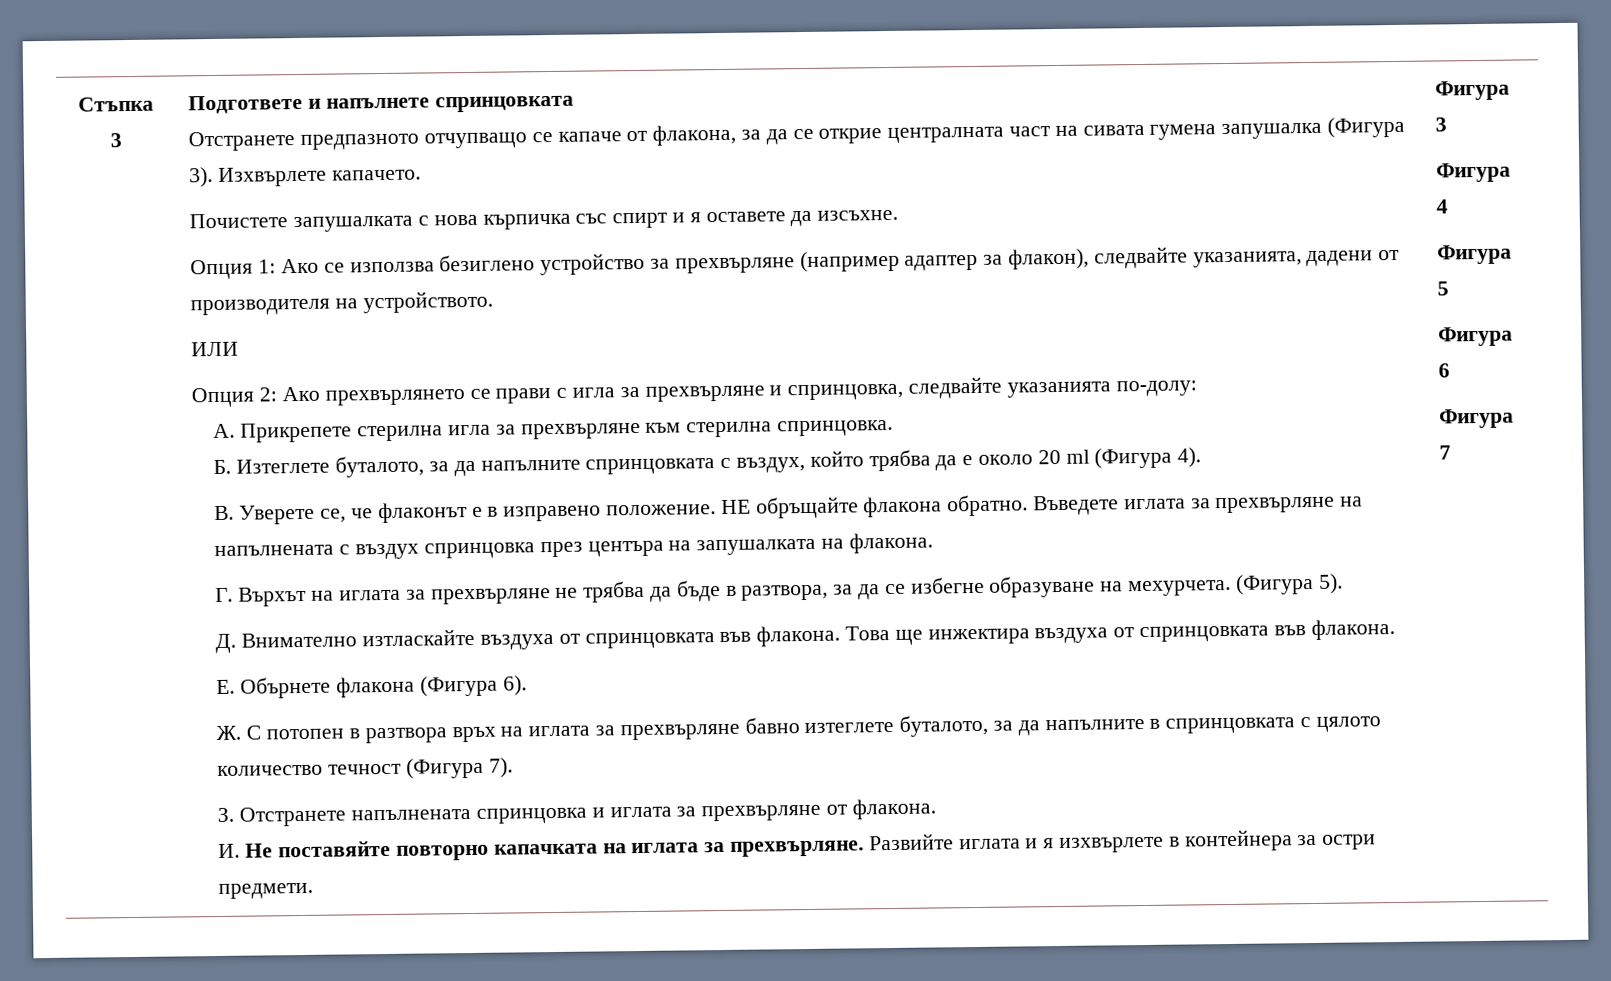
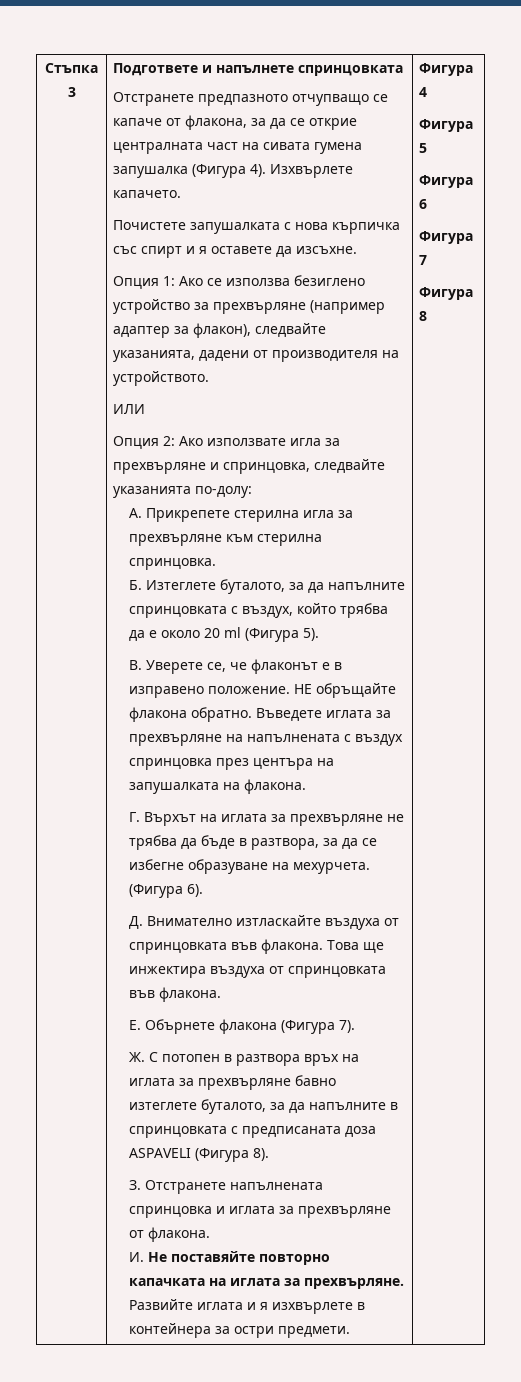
- Отстранете предпазното отчупващо се капаче от флакона, за да се открие централната част на сивата гумена запушалка (Фигура 3).
+ Отстранете предпазното отчупващо се капаче от флакона, за да се открие централната част на сивата гумена запушалка (Фигура 4).
- Опция 2: Ако прехвърлянето се прави с игла за прехвърляне и спринцовка, следвайте указанията по-долу:
+ Опция 2: Ако използвате игла за прехвърляне и спринцовка, следвайте указанията по-долу:
- Б. Изтеглете буталото, за да напълните спринцовката с въздух, който трябва да е около 20 ml (Фигура 4).
+ Б. Изтеглете буталото, за да напълните спринцовката с въздух, който трябва да е около 20 ml (Фигура 5).
- (Фигура 5).
+ (Фигура 6).
- Е. Обърнете флакона (Фигура 6).
+ Е. Обърнете флакона (Фигура 7).
- Ж. С потопен в разтвора връх на иглата за прехвърляне бавно изтеглете буталото, за да напълните в спринцовката с цялото количество течност (Фигура 7).
+ Ж. С потопен в разтвора връх на иглата за прехвърляне бавно изтеглете буталото, за да напълните в спринцовката с предписаната доза ASPAVELI (Фигура 8).
- Фигура 3
+ Фигура 8

